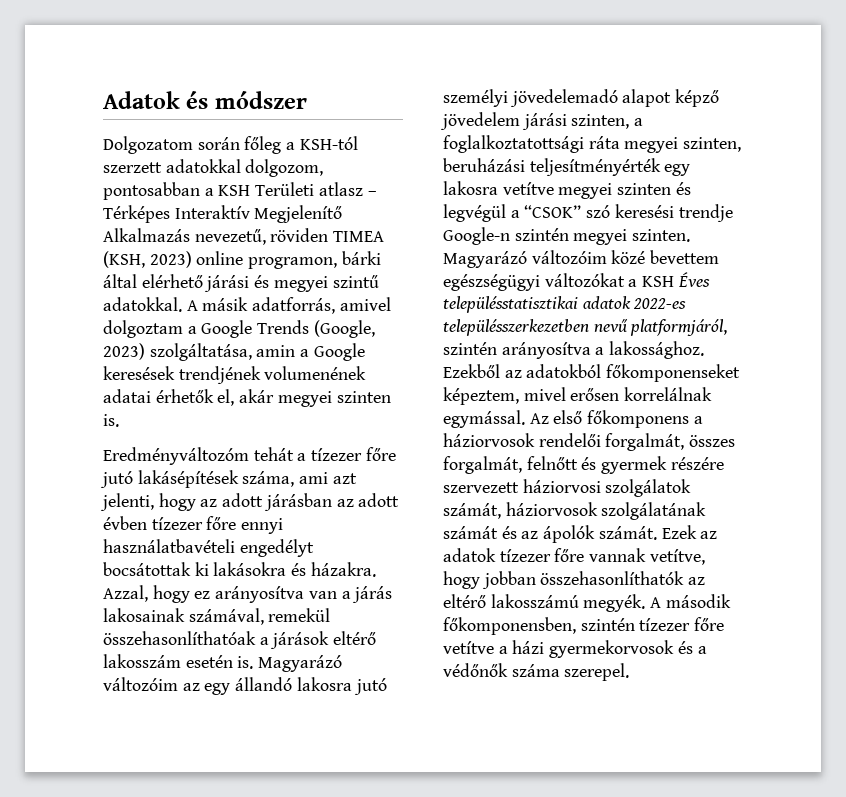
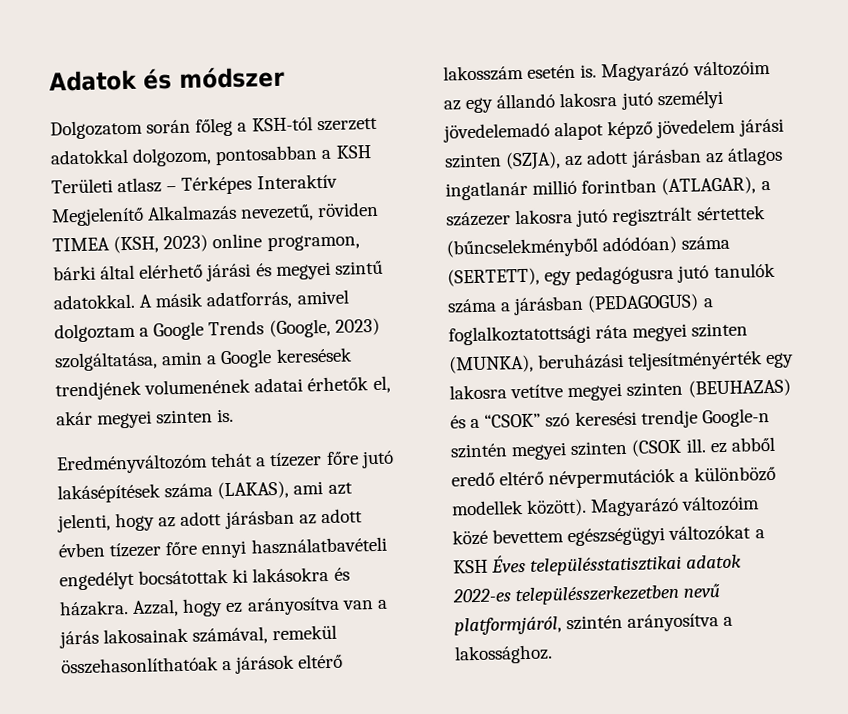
- Eredményváltozóm tehát a tízezer főre jutó lakásépítések száma, ami azt jelenti, hogy az adott járásban az adott évben tízezer főre ennyi használatbavételi engedélyt bocsátottak ki lakásokra és házakra.
+ Eredményváltozóm tehát a tízezer főre jutó lakásépítések száma (LAKAS), ami azt jelenti, hogy az adott járásban az adott évben tízezer főre ennyi használatbavételi engedélyt bocsátottak ki lakásokra és házakra.
- Magyarázó változóim az egy állandó lakosra jutó személyi jövedelemadó alapot képző jövedelem járási szinten, a foglalkoztatottsági ráta megyei szinten, beruházási teljesítményérték egy lakosra vetítve megyei szinten és legvégül a “CSOK” szó keresési trendje Google-n szintén megyei szinten.
+ Magyarázó változóim az egy állandó lakosra jutó személyi jövedelemadó alapot képző jövedelem járási szinten (SZJA), az adott járásban az átlagos ingatlanár millió forintban (ATLAGAR), a százezer lakosra jutó regisztrált sértettek (bűncselekményből adódóan) száma (SERTETT), egy pedagógusra jutó tanulók száma a járásban (PEDAGOGUS) a foglalkoztatottsági ráta megyei szinten (MUNKA), beruházási teljesítményérték egy lakosra vetítve megyei szinten (BEUHAZAS) és a “CSOK” szó keresési trendje Google-n szintén megyei szinten (CSOK ill. ez abből eredő eltérő névpermutációk a különböző modellek között).
- Ezekből az adatokból főkomponenseket képeztem, mivel erősen korrelálnak egymással. Az első főkomponens a háziorvosok rendelői forgalmát, összes forgalmát, felnőtt és gyermek részére szervezett háziorvosi szolgálatok számát, háziorvosok szolgálatának számát és az ápolók számát. Ezek az adatok tízezer főre vannak vetítve, hogy jobban összehasonlíthatók az eltérő lakosszámú megyék. A második főkomponensben, szintén tízezer főre vetítve a házi gyermekorvosok és a védőnők száma szerepel.

